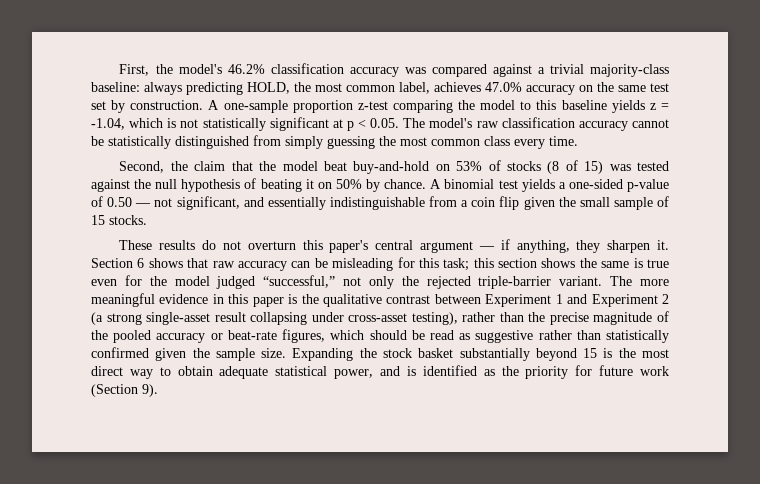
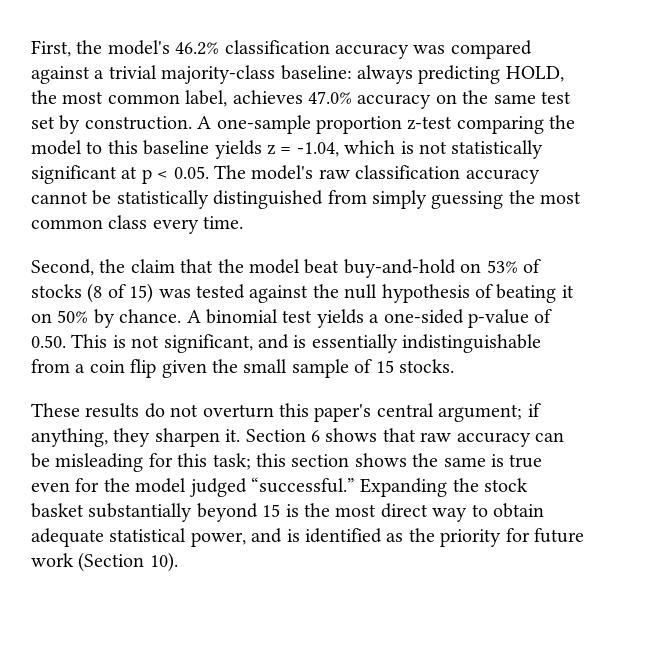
- A binomial test yields a one-sided p-value of 0.50 — not significant, and essentially indistinguishable from a coin flip given the small sample of 15 stocks.
+ A binomial test yields a one-sided p-value of 0.50. This is not significant, and is essentially indistinguishable from a coin flip given the small sample of 15 stocks.
- These results do not overturn this paper's central argument — if anything, they sharpen it.
+ These results do not overturn this paper's central argument; if anything, they sharpen it.
- Section 6 shows that raw accuracy can be misleading for this task; this section shows the same is true even for the model judged “successful,” not only the rejected triple-barrier variant. The more meaningful evidence in this paper is the qualitative contrast between Experiment 1 and Experiment 2 (a strong single-asset result collapsing under cross-asset testing), rather than the precise magnitude of the pooled accuracy or beat-rate figures, which should be read as suggestive rather than statistically confirmed given the sample size.
+ Section 6 shows that raw accuracy can be misleading for this task; this section shows the same is true even for the model judged “successful.”
- Expanding the stock basket substantially beyond 15 is the most direct way to obtain adequate statistical power, and is identified as the priority for future work (Section 9).
+ Expanding the stock basket substantially beyond 15 is the most direct way to obtain adequate statistical power, and is identified as the priority for future work (Section 10).

